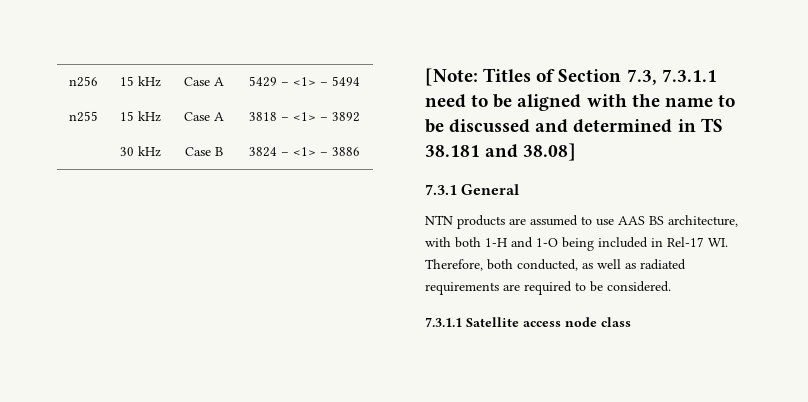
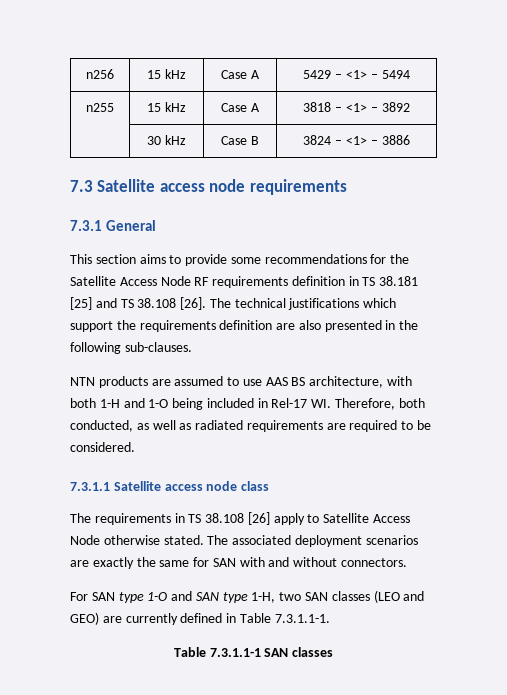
- [Note: Titles of Section 7.3, 7.3.1.1 need to be aligned with the name to be discussed and determined in TS 38.181 and 38.08]
+ 7.3 Satellite access node requirements
  7.3.1 General
+ This section aims to provide some recommendations for the Satellite Access Node RF requirements definition in TS 38.181 [25] and TS 38.108 [26]. The technical justifications which support the requirements definition are also presented in the following sub-clauses.
+ The requirements in TS 38.108 [26] apply to Satellite Access Node otherwise stated. The associated deployment scenarios are exactly the same for SAN with and without connectors.
+ For SAN type 1-O and SAN type 1-H, two SAN classes (LEO and GEO) are currently defined in Table 7.3.1.1-1.
+ Table 7.3.1.1-1 SAN classes

